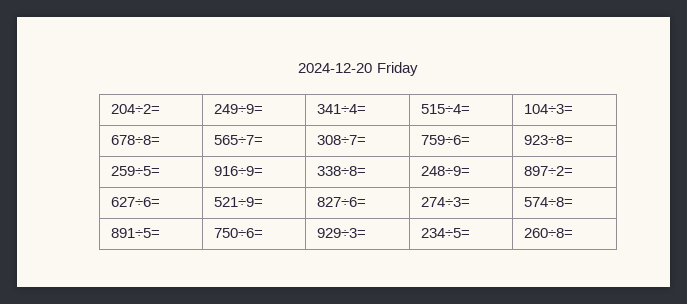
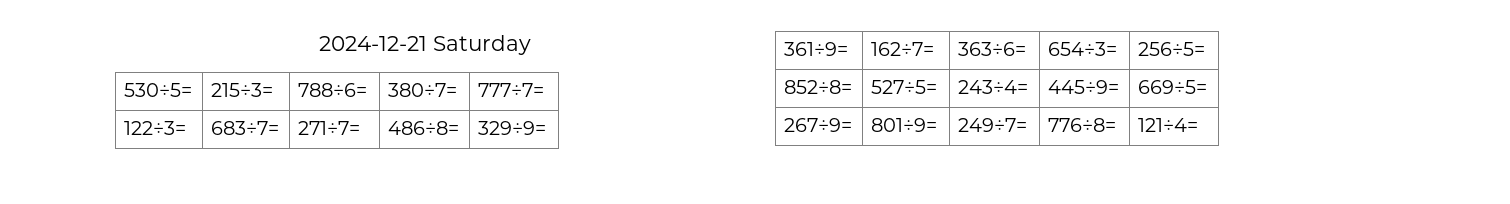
- 2024-12-20 Friday
- 204÷2= | 249÷9= | 341÷4= | 515÷4= | 104÷3=
- 678÷8= | 565÷7= | 308÷7= | 759÷6= | 923÷8=
- 259÷5= | 916÷9= | 338÷8= | 248÷9= | 897÷2=
- 627÷6= | 521÷9= | 827÷6= | 274÷3= | 574÷8=
- 891÷5= | 750÷6= | 929÷3= | 234÷5= | 260÷8=
+ 2024-12-21 Saturday
+ 530÷5= | 215÷3= | 788÷6= | 380÷7= | 777÷7=
+ 122÷3= | 683÷7= | 271÷7= | 486÷8= | 329÷9=
+ 361÷9= | 162÷7= | 363÷6= | 654÷3= | 256÷5=
+ 852÷8= | 527÷5= | 243÷4= | 445÷9= | 669÷5=
+ 267÷9= | 801÷9= | 249÷7= | 776÷8= | 121÷4=

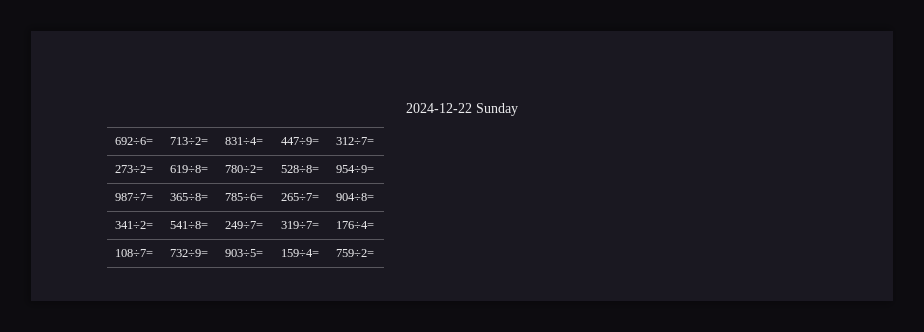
- 2024-12-21 Saturday
- 530÷5= | 215÷3= | 788÷6= | 380÷7= | 777÷7=
- 122÷3= | 683÷7= | 271÷7= | 486÷8= | 329÷9=
- 361÷9= | 162÷7= | 363÷6= | 654÷3= | 256÷5=
- 852÷8= | 527÷5= | 243÷4= | 445÷9= | 669÷5=
- 267÷9= | 801÷9= | 249÷7= | 776÷8= | 121÷4=
+ 2024-12-22 Sunday
+ 692÷6= | 713÷2= | 831÷4= | 447÷9= | 312÷7=
+ 273÷2= | 619÷8= | 780÷2= | 528÷8= | 954÷9=
+ 987÷7= | 365÷8= | 785÷6= | 265÷7= | 904÷8=
+ 341÷2= | 541÷8= | 249÷7= | 319÷7= | 176÷4=
+ 108÷7= | 732÷9= | 903÷5= | 159÷4= | 759÷2=

